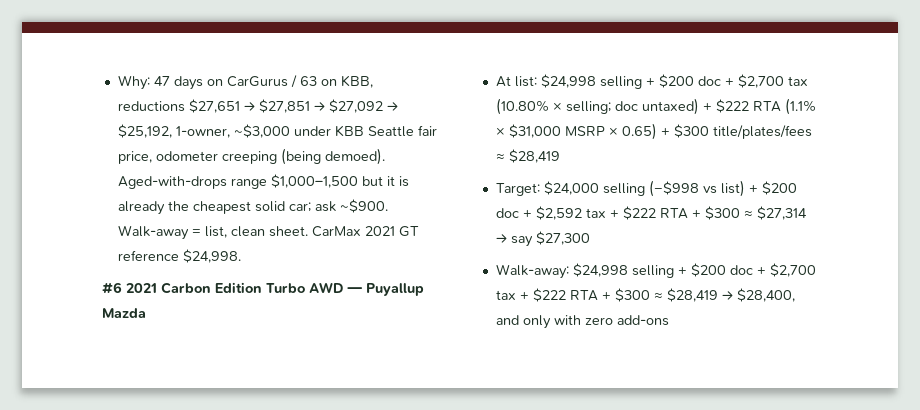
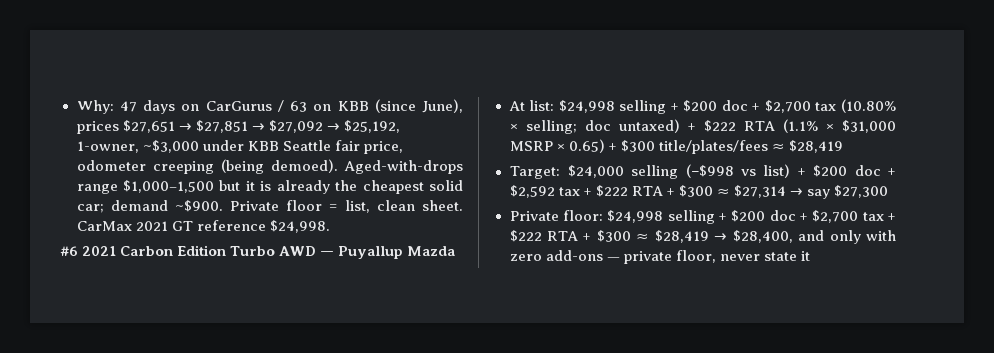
- Why: 47 days on CarGurus / 63 on KBB, reductions $27,651 → $27,851 → $27,092 → $25,192, 1-owner, ~$3,000 under KBB Seattle fair price, odometer creeping (being demoed).
+ Why: 47 days on CarGurus / 63 on KBB (since June), prices $27,651 → $27,851 → $27,092 → $25,192, 1-owner, ~$3,000 under KBB Seattle fair price, odometer creeping (being demoed).
- Aged-with-drops range $1,000–1,500 but it is already the cheapest solid car; ask ~$900. Walk-away = list, clean sheet.
+ Aged-with-drops range $1,000–1,500 but it is already the cheapest solid car; demand ~$900. Private floor = list, clean sheet.
- Walk-away: $24,998 selling + $200 doc + $2,700 tax + $222 RTA + $300 ≈ $28,419 → $28,400, and only with zero add-ons
+ Private floor: $24,998 selling + $200 doc + $2,700 tax + $222 RTA + $300 ≈ $28,419 → $28,400, and only with zero add-ons — private floor, never state it

